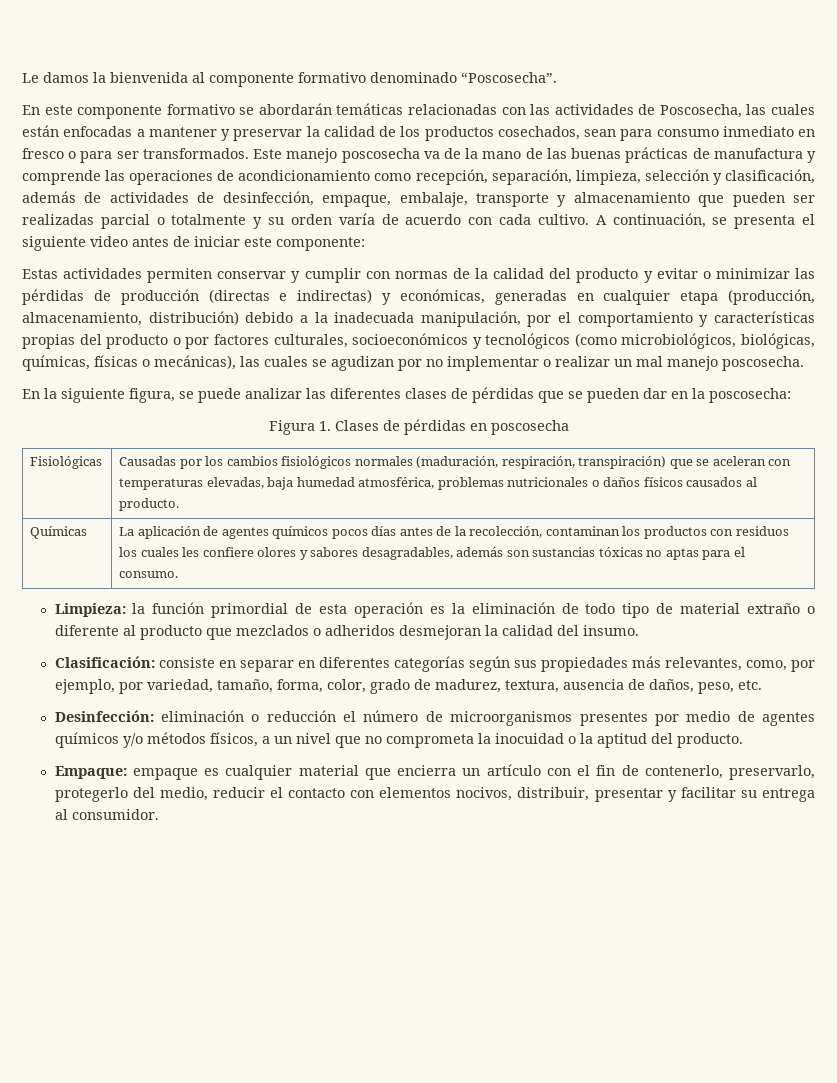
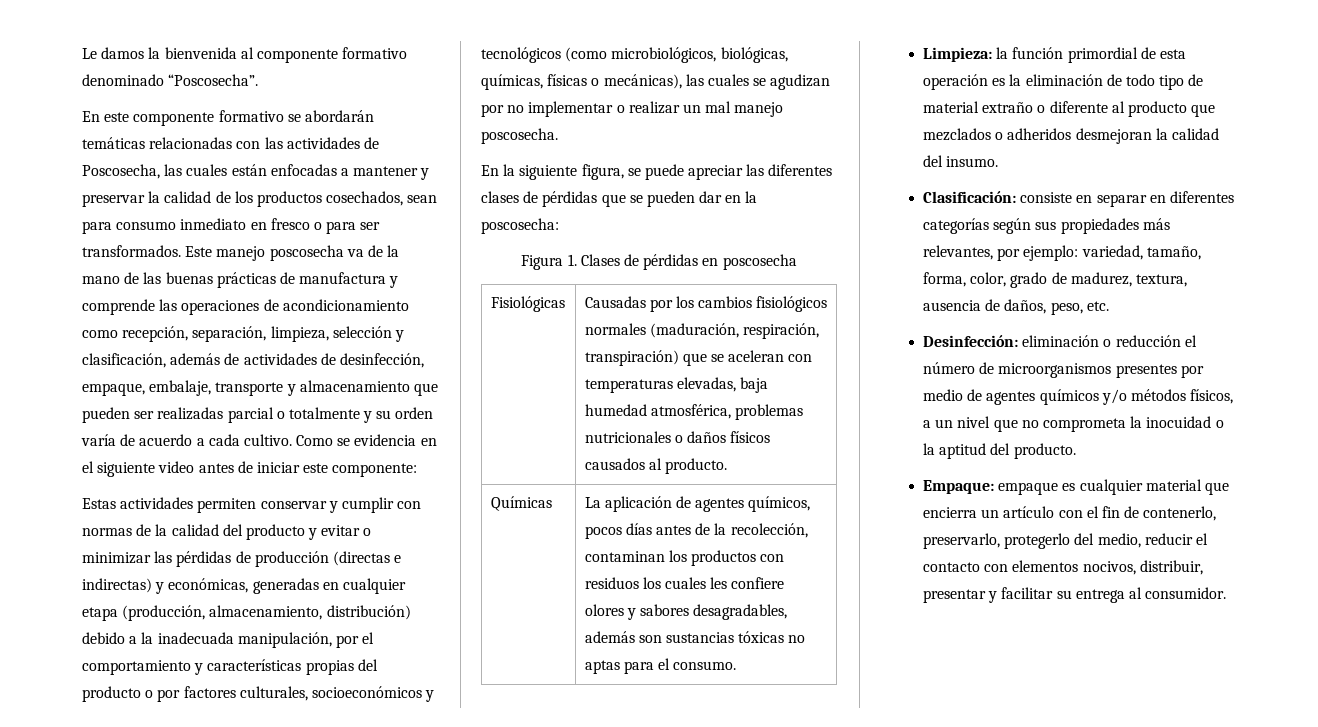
- Este manejo poscosecha va de la mano de las buenas prácticas de manufactura y comprende las operaciones de acondicionamiento como recepción, separación, limpieza, selección y clasificación, además de actividades de desinfección, empaque, embalaje, transporte y almacenamiento que pueden ser realizadas parcial o totalmente y su orden varía de acuerdo con cada cultivo.
+ Este manejo poscosecha va de la mano de las buenas prácticas de manufactura y comprende las operaciones de acondicionamiento como recepción, separación, limpieza, selección y clasificación, además de actividades de desinfección, empaque, embalaje, transporte y almacenamiento que pueden ser realizadas parcial o totalmente y su orden varía de acuerdo a cada cultivo.
- A continuación, se presenta el siguiente video antes de iniciar este componente:
+ Como se evidencia en el siguiente video antes de iniciar este componente:
- En la siguiente figura, se puede analizar las diferentes clases de pérdidas que se pueden dar en la poscosecha:
+ En la siguiente figura, se puede apreciar las diferentes clases de pérdidas que se pueden dar en la poscosecha:
- Químicas | La aplicación de agentes químicos pocos días antes de la recolección, contaminan los productos con residuos los cuales les confiere olores y sabores desagradables, además son sustancias tóxicas no aptas para el consumo.
+ Químicas | La aplicación de agentes químicos, pocos días antes de la recolección, contaminan los productos con residuos los cuales les confiere olores y sabores desagradables, además son sustancias tóxicas no aptas para el consumo.
- Clasificación: consiste en separar en diferentes categorías según sus propiedades más relevantes, como, por ejemplo, por variedad, tamaño, forma, color, grado de madurez, textura, ausencia de daños, peso, etc.
+ Clasificación: consiste en separar en diferentes categorías según sus propiedades más relevantes, por ejemplo: variedad, tamaño, forma, color, grado de madurez, textura, ausencia de daños, peso, etc.

